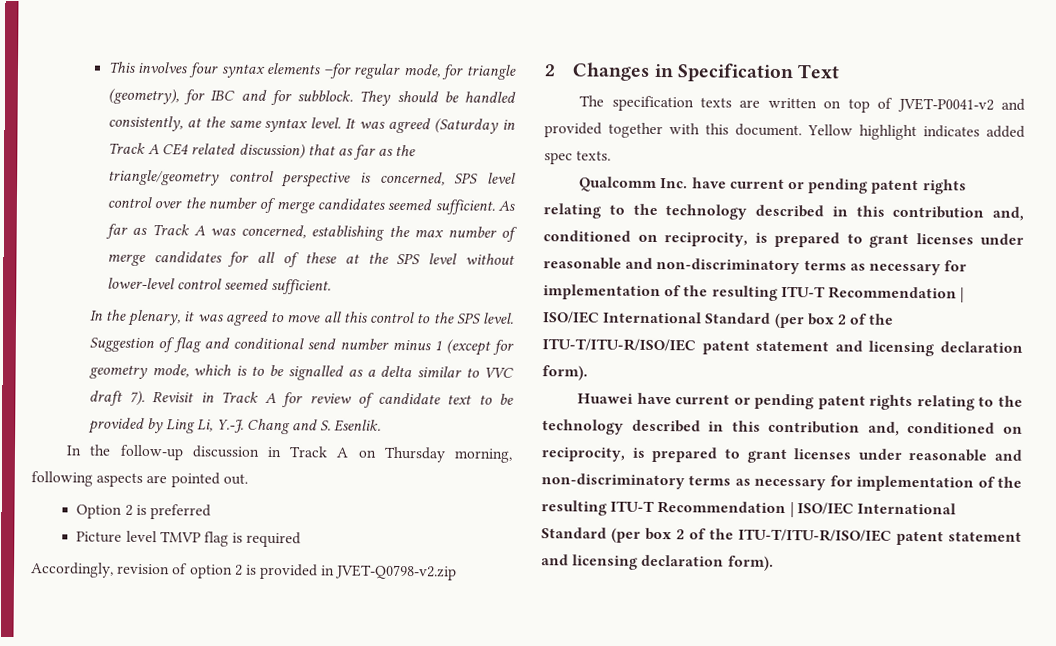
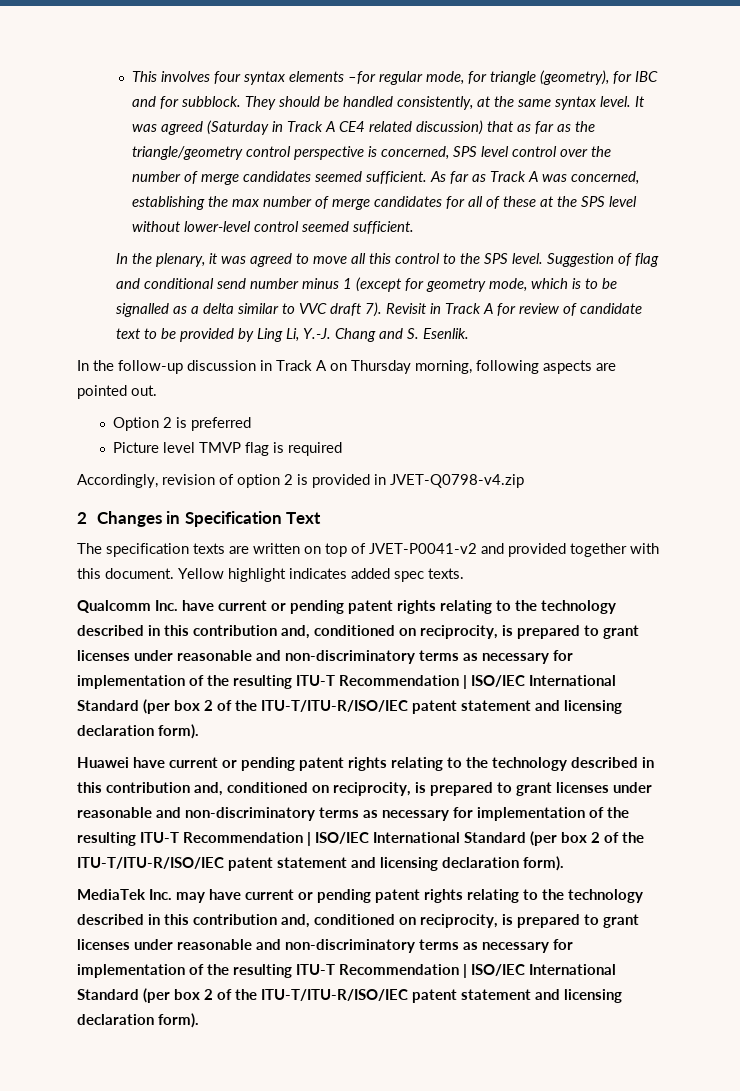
- Accordingly, revision of option 2 is provided in JVET-Q0798-v2.zip
+ Accordingly, revision of option 2 is provided in JVET-Q0798-v4.zip
+ MediaTek Inc. may have current or pending patent rights relating to the technology described in this contribution and, conditioned on reciprocity, is prepared to grant licenses under reasonable and non-discriminatory terms as necessary for implementation of the resulting ITU-T Recommendation | ISO/IEC International Standard (per box 2 of the ITU-T/ITU-R/ISO/IEC patent statement and licensing declaration form).

